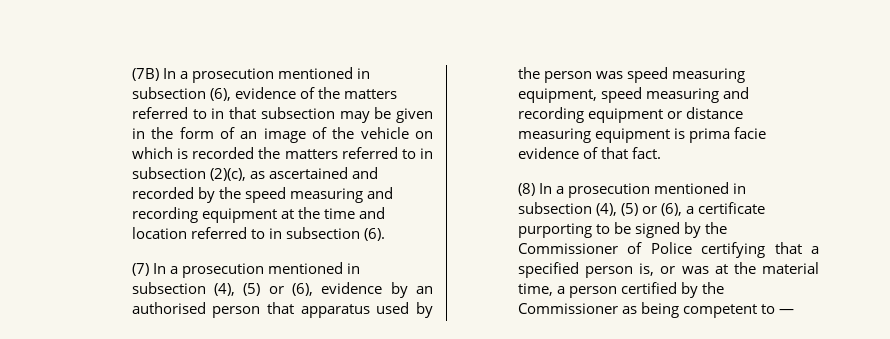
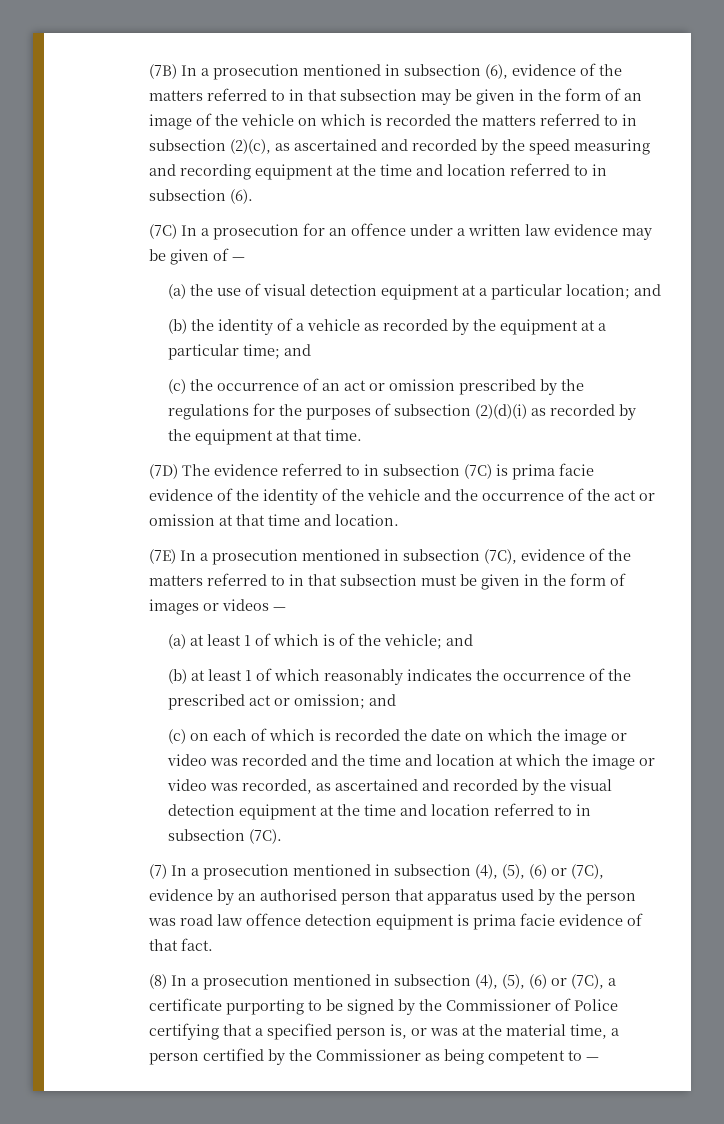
+ (7C) In a prosecution for an offence under a written law evidence may be given of —
+ (a) the use of visual detection equipment at a particular location; and
+ (b) the identity of a vehicle as recorded by the equipment at a particular time; and
+ (c) the occurrence of an act or omission prescribed by the regulations for the purposes of subsection (2)(d)(i) as recorded by the equipment at that time.
+ (7D) The evidence referred to in subsection (7C) is prima facie evidence of the identity of the vehicle and the occurrence of the act or omission at that time and location.
+ (7E) In a prosecution mentioned in subsection (7C), evidence of the matters referred to in that subsection must be given in the form of images or videos —
+ (a) at least 1 of which is of the vehicle; and
+ (b) at least 1 of which reasonably indicates the occurrence of the prescribed act or omission; and
+ (c) on each of which is recorded the date on which the image or video was recorded and the time and location at which the image or video was recorded, as ascertained and recorded by the visual detection equipment at the time and location referred to in subsection (7C).
- (7) In a prosecution mentioned in subsection (4), (5) or (6), evidence by an authorised person that apparatus used by the person was speed measuring equipment, speed measuring and recording equipment or distance measuring equipment is prima facie evidence of that fact.
+ (7) In a prosecution mentioned in subsection (4), (5), (6) or (7C), evidence by an authorised person that apparatus used by the person was road law offence detection equipment is prima facie evidence of that fact.
- (8) In a prosecution mentioned in subsection (4), (5) or (6), a certificate purporting to be signed by the Commissioner of Police certifying that a specified person is, or was at the material time, a person certified by the Commissioner as being competent to —
+ (8) In a prosecution mentioned in subsection (4), (5), (6) or (7C), a certificate purporting to be signed by the Commissioner of Police certifying that a specified person is, or was at the material time, a person certified by the Commissioner as being competent to —

